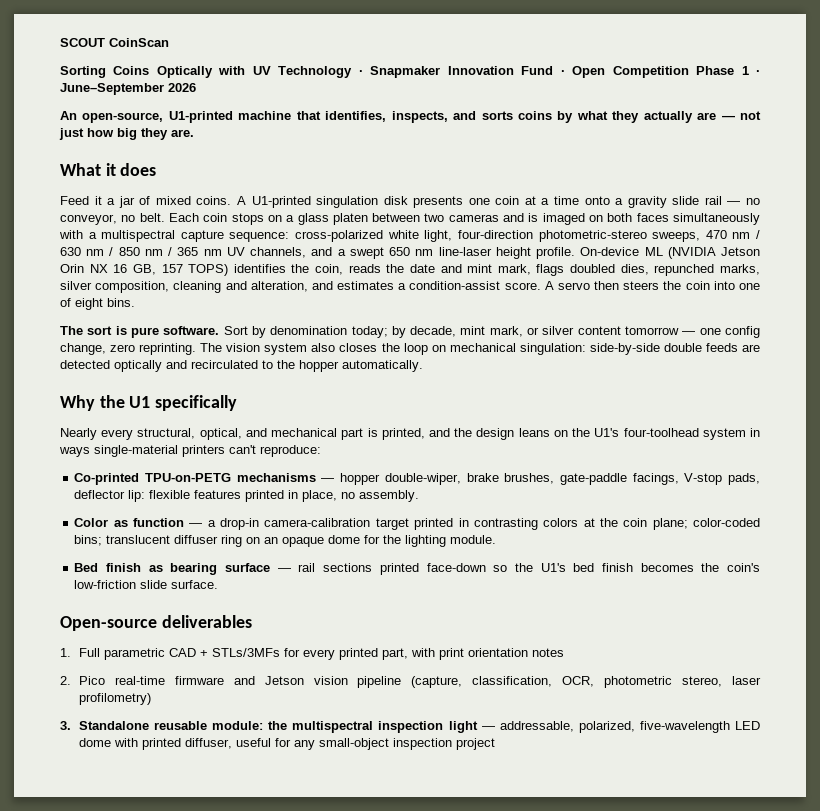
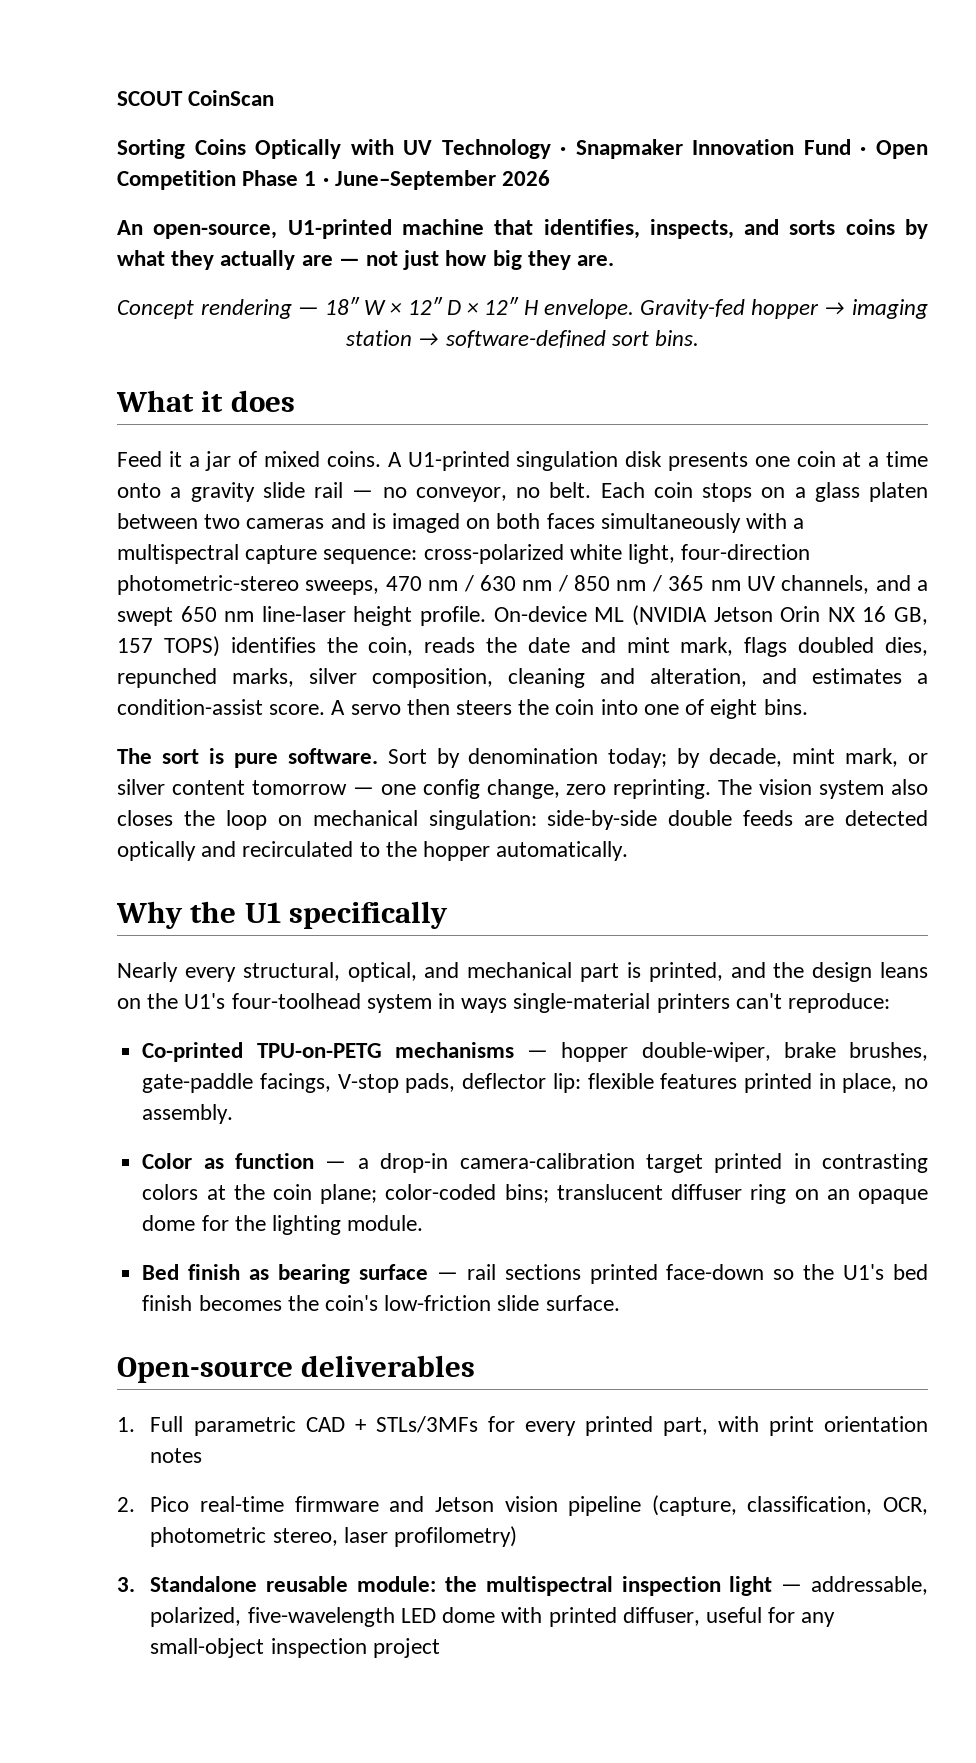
+ Concept rendering — 18″ W × 12″ D × 12″ H envelope. Gravity-fed hopper → imaging station → software-defined sort bins.

